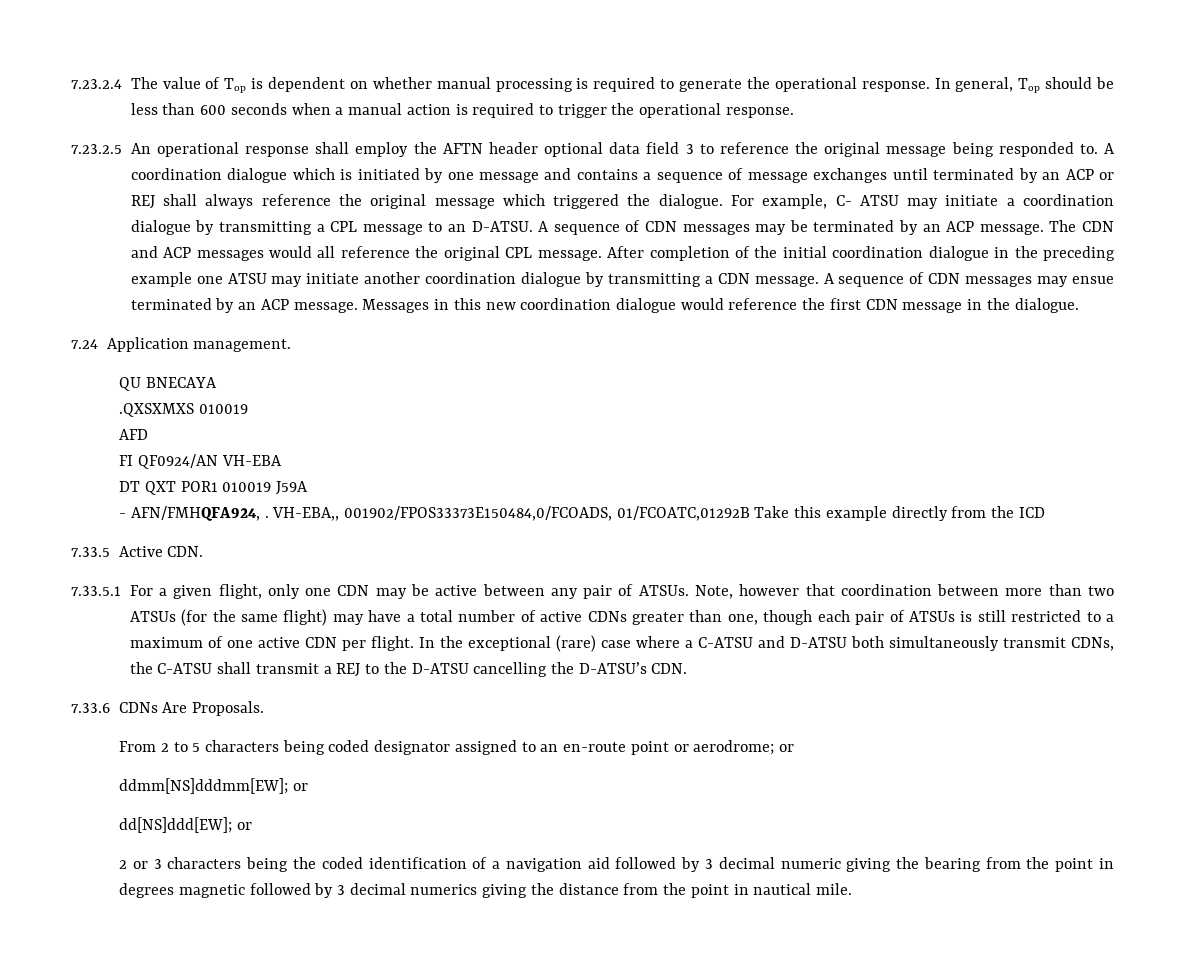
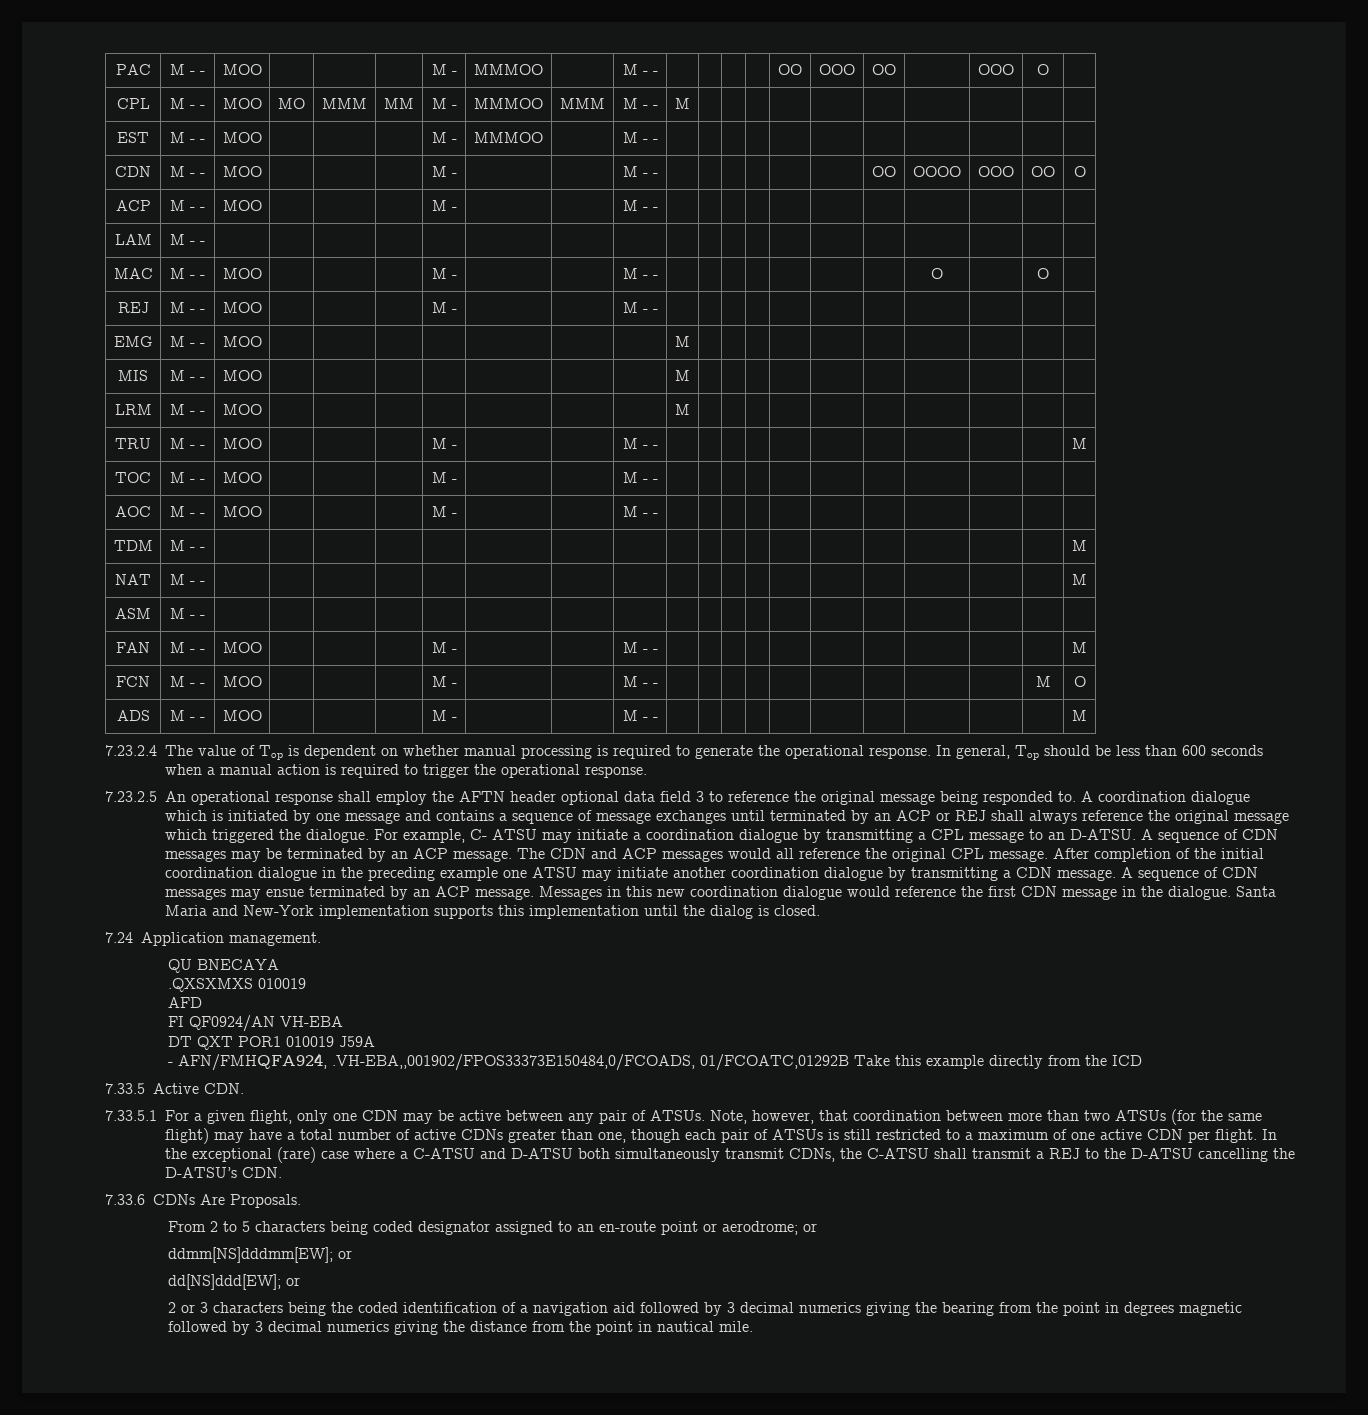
+ PAC | M - - | MOO | | | | M - | MMMOO | | M - - | | | | | OO | OOO | OO | | OOO | O |
+ CPL | M - - | MOO | MO | MMM | MM | M - | MMMOO | MMM | M - - | M | | | | | | | | | |
+ EST | M - - | MOO | | | | M - | MMMOO | | M - - | | | | | | | | | | |
+ CDN | M - - | MOO | | | | M - | | | M - - | | | | | | | OO | OOOO | OOO | OO | O
+ ACP | M - - | MOO | | | | M - | | | M - - | | | | | | | | | | |
+ LAM | M - - | | | | | | | | | | | | | | | | | | |
+ MAC | M - - | MOO | | | | M - | | | M - - | | | | | | | | O | | O |
+ REJ | M - - | MOO | | | | M - | | | M - - | | | | | | | | | | |
+ EMG | M - - | MOO | | | | | | | | M | | | | | | | | | |
+ MIS | M - - | MOO | | | | | | | | M | | | | | | | | | |
+ LRM | M - - | MOO | | | | | | | | M | | | | | | | | | |
+ TRU | M - - | MOO | | | | M - | | | M - - | | | | | | | | | | | M
+ TOC | M - - | MOO | | | | M - | | | M - - | | | | | | | | | | |
+ AOC | M - - | MOO | | | | M - | | | M - - | | | | | | | | | | |
+ TDM | M - - | | | | | | | | | | | | | | | | | | | M
+ NAT | M - - | | | | | | | | | | | | | | | | | | | M
+ ASM | M - - | | | | | | | | | | | | | | | | | | |
+ FAN | M - - | MOO | | | | M - | | | M - - | | | | | | | | | | | M
+ FCN | M - - | MOO | | | | M - | | | M - - | | | | | | | | | | M | O
+ ADS | M - - | MOO | | | | M - | | | M - - | | | | | | | | | | | M
+ Santa Maria and New-York implementation supports this implementation until the dialog is closed.
- - AFN/FMHQFA924, . VH-EBA,, 001902/FPOS33373E150484,0/FCOADS, 01/FCOATC,01292B Take this example directly from the ICD
+ - AFN/FMHQFA924, .VH-EBA,,001902/FPOS33373E150484,0/FCOADS, 01/FCOATC,01292B Take this example directly from the ICD
- Note, however that coordination between more than two ATSUs (for the same flight) may have a total number of active CDNs greater than one, though each pair of ATSUs is still restricted to a maximum of one active CDN per flight.
+ Note, however, that coordination between more than two ATSUs (for the same flight) may have a total number of active CDNs greater than one, though each pair of ATSUs is still restricted to a maximum of one active CDN per flight.
- 2 or 3 characters being the coded identification of a navigation aid followed by 3 decimal numeric giving the bearing from the point in degrees magnetic followed by 3 decimal numerics giving the distance from the point in nautical mile.
+ 2 or 3 characters being the coded identification of a navigation aid followed by 3 decimal numerics giving the bearing from the point in degrees magnetic followed by 3 decimal numerics giving the distance from the point in nautical mile.

